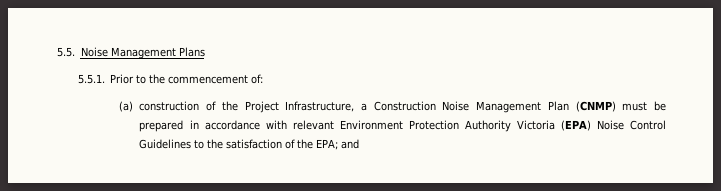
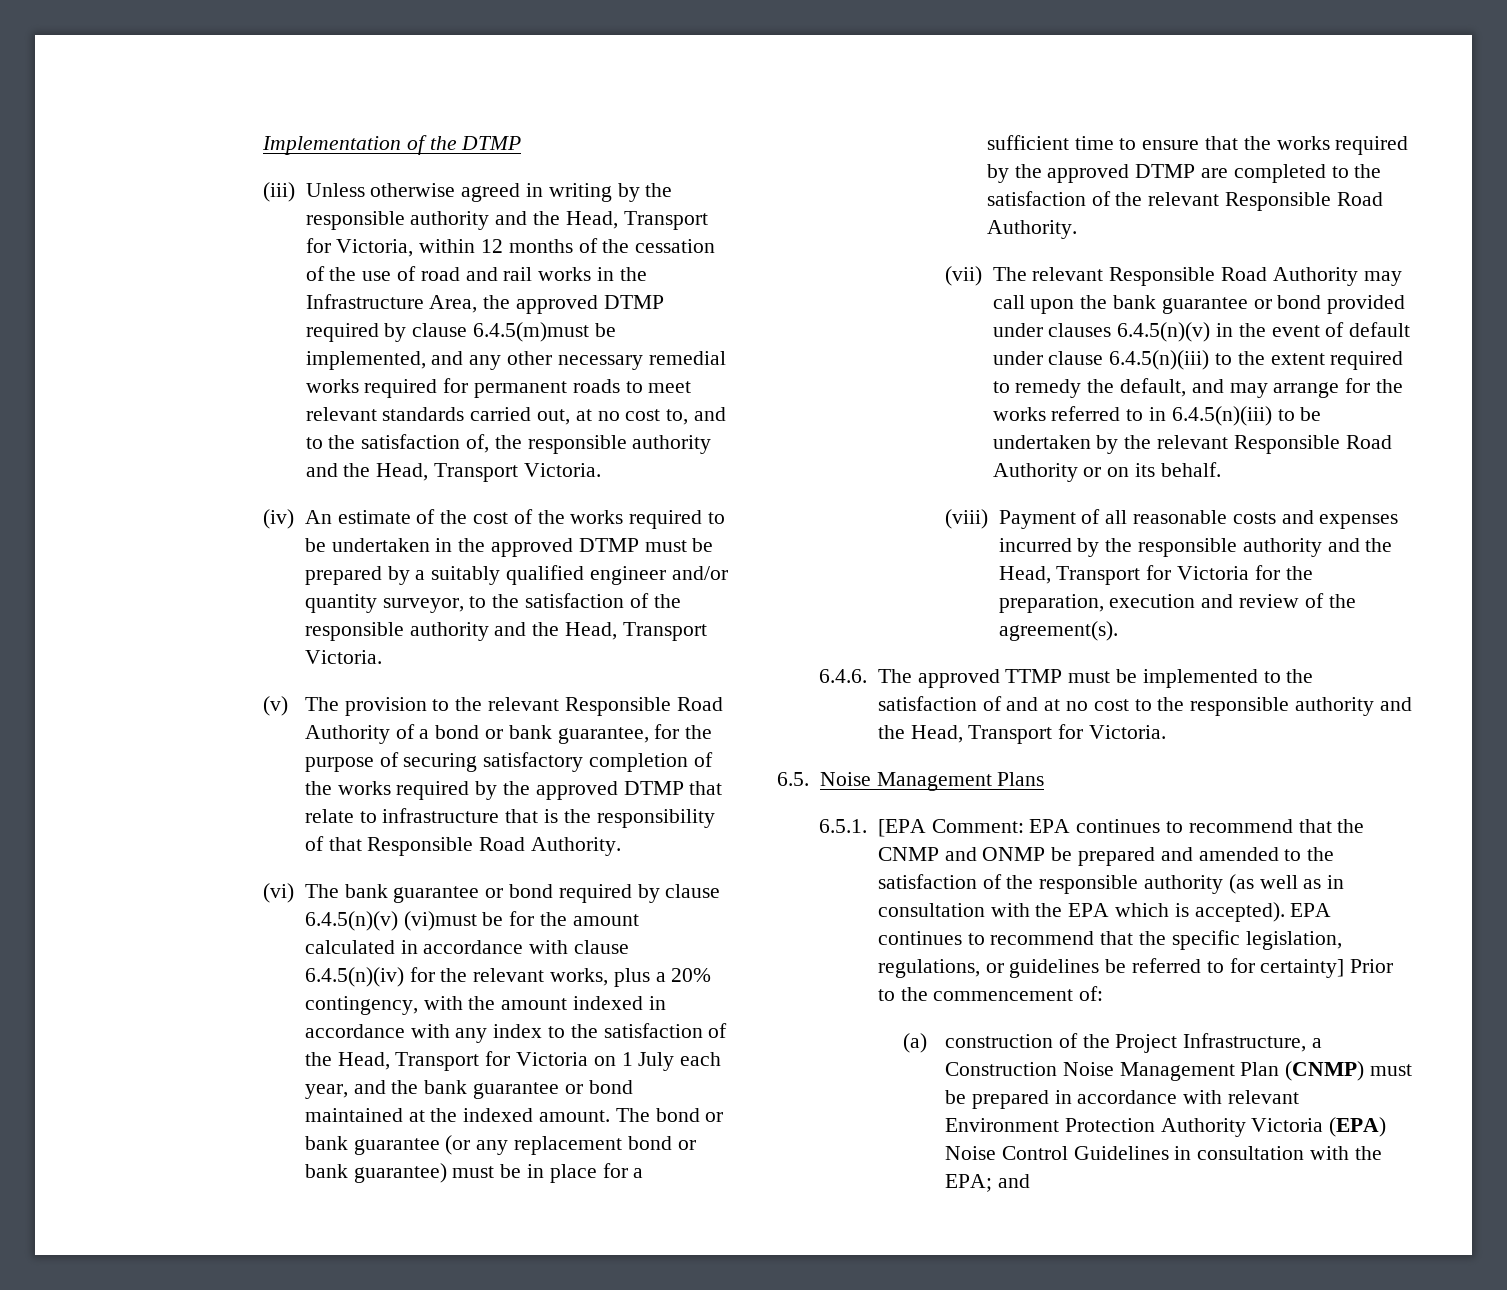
- 5.5. Noise Management Plans
- 5.5.1. Prior to the commencement of:
+ Implementation of the DTMP
+ (iii) Unless otherwise agreed in writing by the responsible authority and the Head, Transport for Victoria, within 12 months of the cessation of the use of road and rail works in the Infrastructure Area, the approved DTMP required by clause 6.4.5(m)must be implemented, and any other necessary remedial works required for permanent roads to meet relevant standards carried out, at no cost to, and to the satisfaction of, the responsible authority and the Head, Transport Victoria.
+ (iv) An estimate of the cost of the works required to be undertaken in the approved DTMP must be prepared by a suitably qualified engineer and/or quantity surveyor, to the satisfaction of the responsible authority and the Head, Transport Victoria.
+ (v) The provision to the relevant Responsible Road Authority of a bond or bank guarantee, for the purpose of securing satisfactory completion of the works required by the approved DTMP that relate to infrastructure that is the responsibility of that Responsible Road Authority.
+ (vi) The bank guarantee or bond required by clause 6.4.5(n)(v) (vi)must be for the amount calculated in accordance with clause 6.4.5(n)(iv) for the relevant works, plus a 20% contingency, with the amount indexed in accordance with any index to the satisfaction of the Head, Transport for Victoria on 1 July each year, and the bank guarantee or bond maintained at the indexed amount. The bond or bank guarantee (or any replacement bond or bank guarantee) must be in place for a sufficient time to ensure that the works required by the approved DTMP are completed to the satisfaction of the relevant Responsible Road Authority.
+ (vii) The relevant Responsible Road Authority may call upon the bank guarantee or bond provided under clauses 6.4.5(n)(v) in the event of default under clause 6.4.5(n)(iii) to the extent required to remedy the default, and may arrange for the works referred to in 6.4.5(n)(iii) to be undertaken by the relevant Responsible Road Authority or on its behalf.
+ (viii) Payment of all reasonable costs and expenses incurred by the responsible authority and the Head, Transport for Victoria for the preparation, execution and review of the agreement(s).
+ 6.4.6. The approved TTMP must be implemented to the satisfaction of and at no cost to the responsible authority and the Head, Transport for Victoria.
+ 6.5. Noise Management Plans
+ 6.5.1. [EPA Comment: EPA continues to recommend that the CNMP and ONMP be prepared and amended to the satisfaction of the responsible authority (as well as in consultation with the EPA which is accepted). EPA continues to recommend that the specific legislation, regulations, or guidelines be referred to for certainty] Prior to the commencement of:
- (a) construction of the Project Infrastructure, a Construction Noise Management Plan (CNMP) must be prepared in accordance with relevant Environment Protection Authority Victoria (EPA) Noise Control Guidelines to the satisfaction of the EPA; and
+ (a) construction of the Project Infrastructure, a Construction Noise Management Plan (CNMP) must be prepared in accordance with relevant Environment Protection Authority Victoria (EPA) Noise Control Guidelines in consultation with the EPA; and

